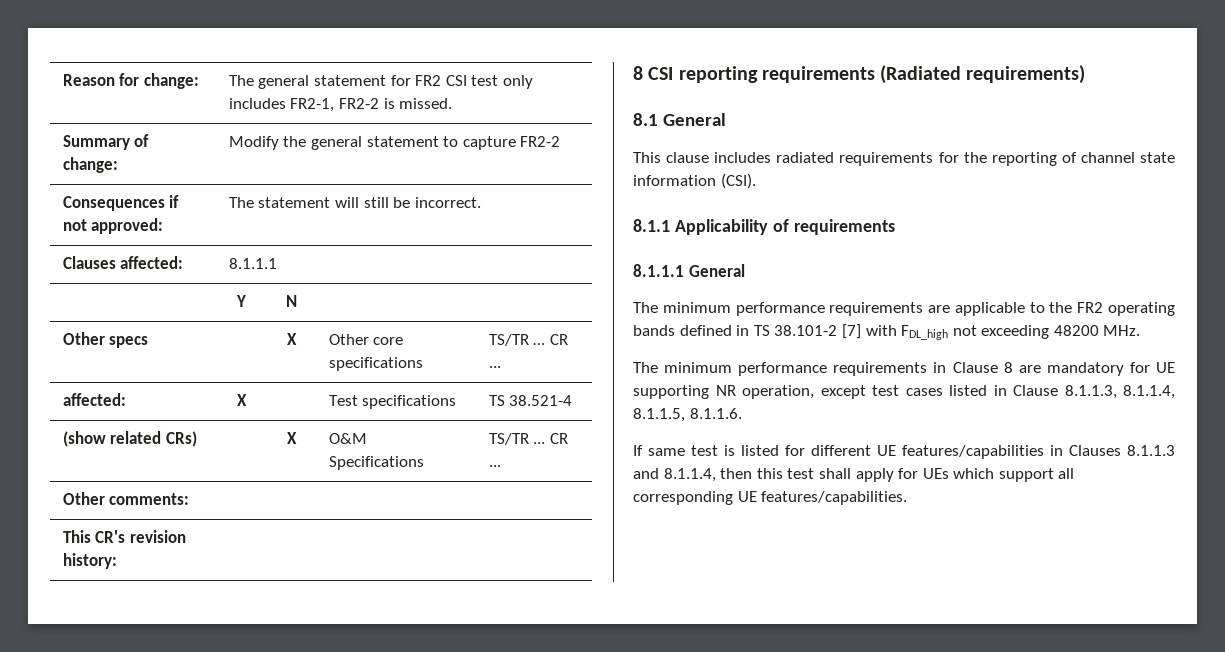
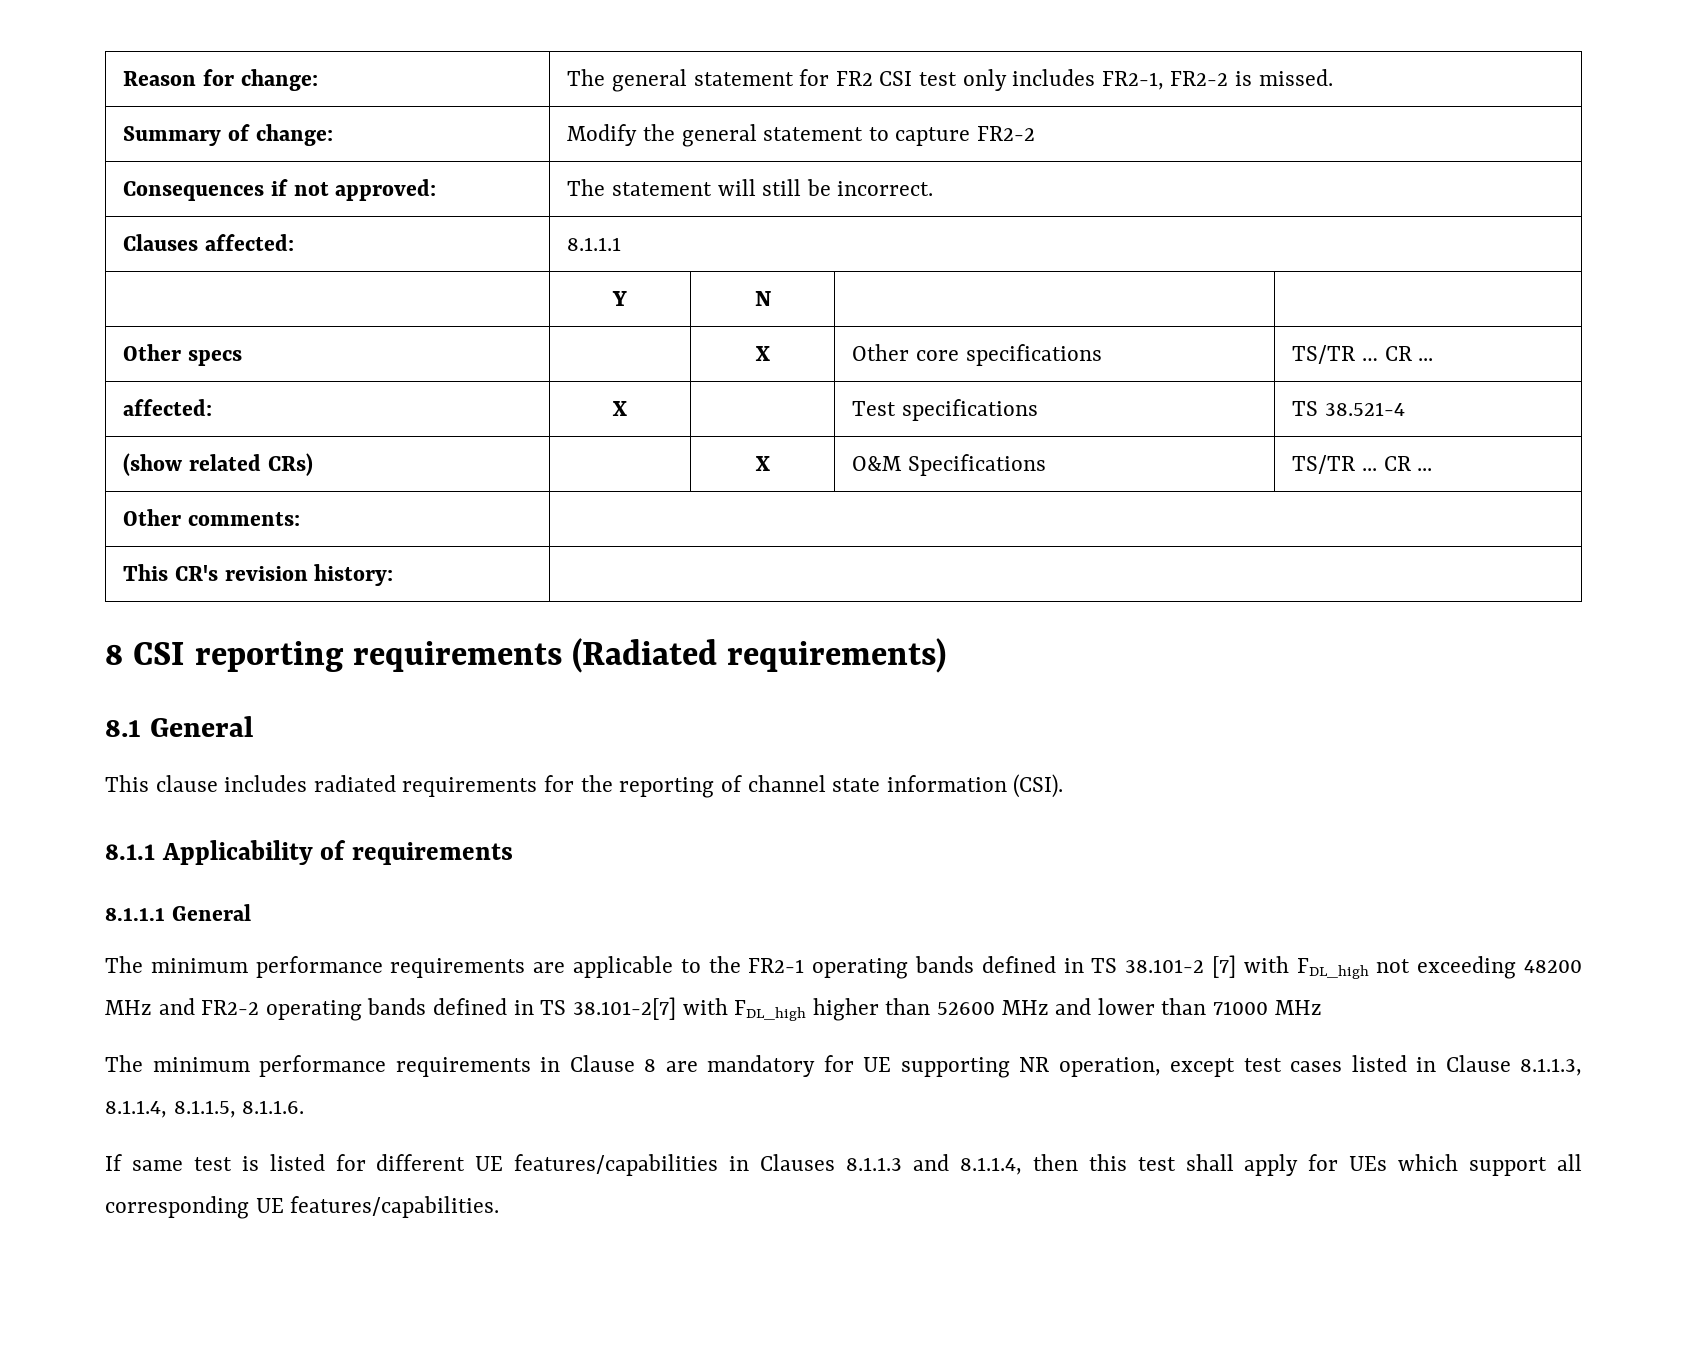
- The minimum performance requirements are applicable to the FR2 operating bands defined in TS 38.101-2 [7] with FDL_high not exceeding 48200 MHz.
+ The minimum performance requirements are applicable to the FR2-1 operating bands defined in TS 38.101-2 [7] with FDL_high not exceeding 48200 MHz and FR2-2 operating bands defined in TS 38.101-2[7] with FDL_high higher than 52600 MHz and lower than 71000 MHz

